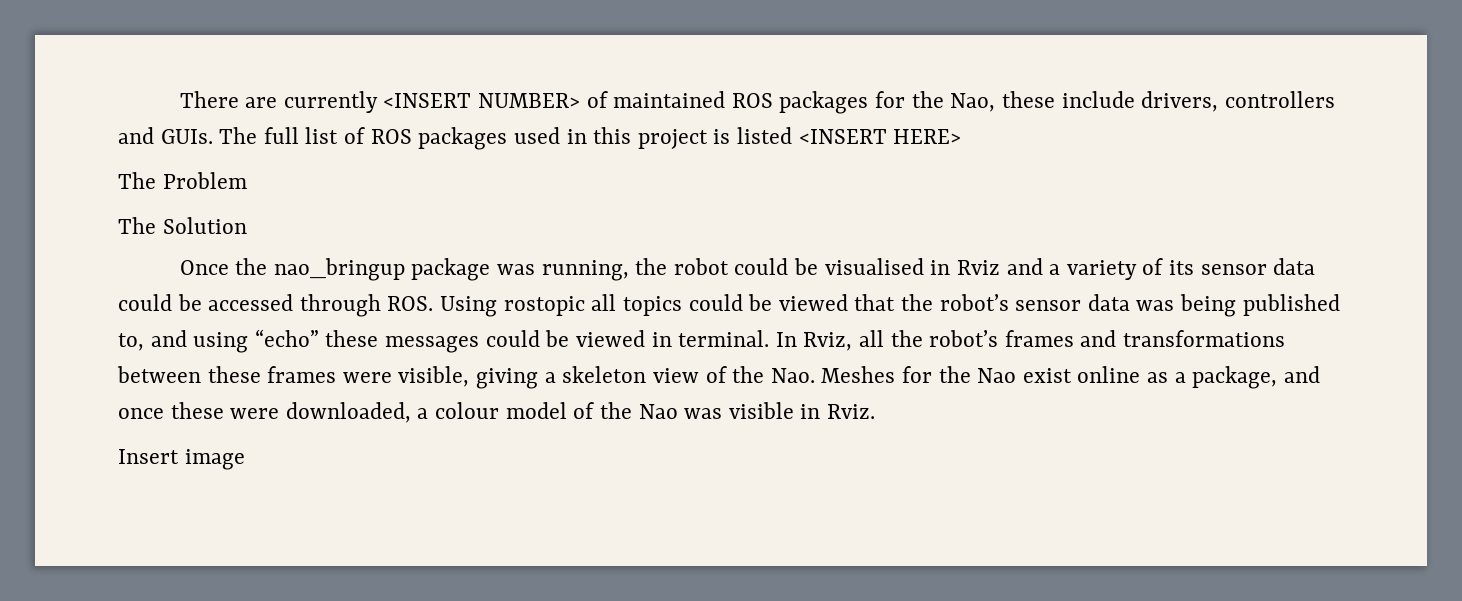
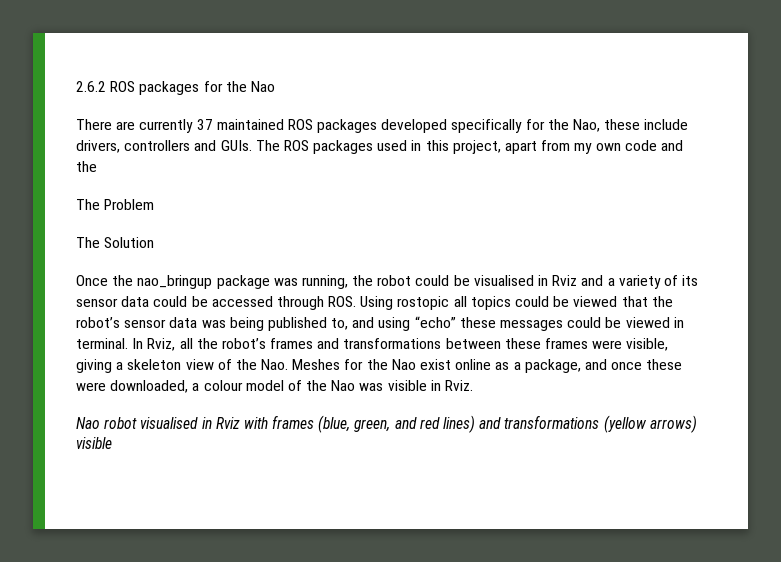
- There are currently <INSERT NUMBER> of maintained ROS packages for the Nao, these include drivers, controllers and GUIs.
+ 2.6.2 ROS packages for the Nao
+ There are currently 37 maintained ROS packages developed specifically for the Nao, these include drivers, controllers and GUIs.
- The full list of ROS packages used in this project is listed <INSERT HERE>
+ The ROS packages used in this project, apart from my own code and the
- Insert image
+ Nao robot visualised in Rviz with frames (blue, green, and red lines) and transformations (yellow arrows) visible

